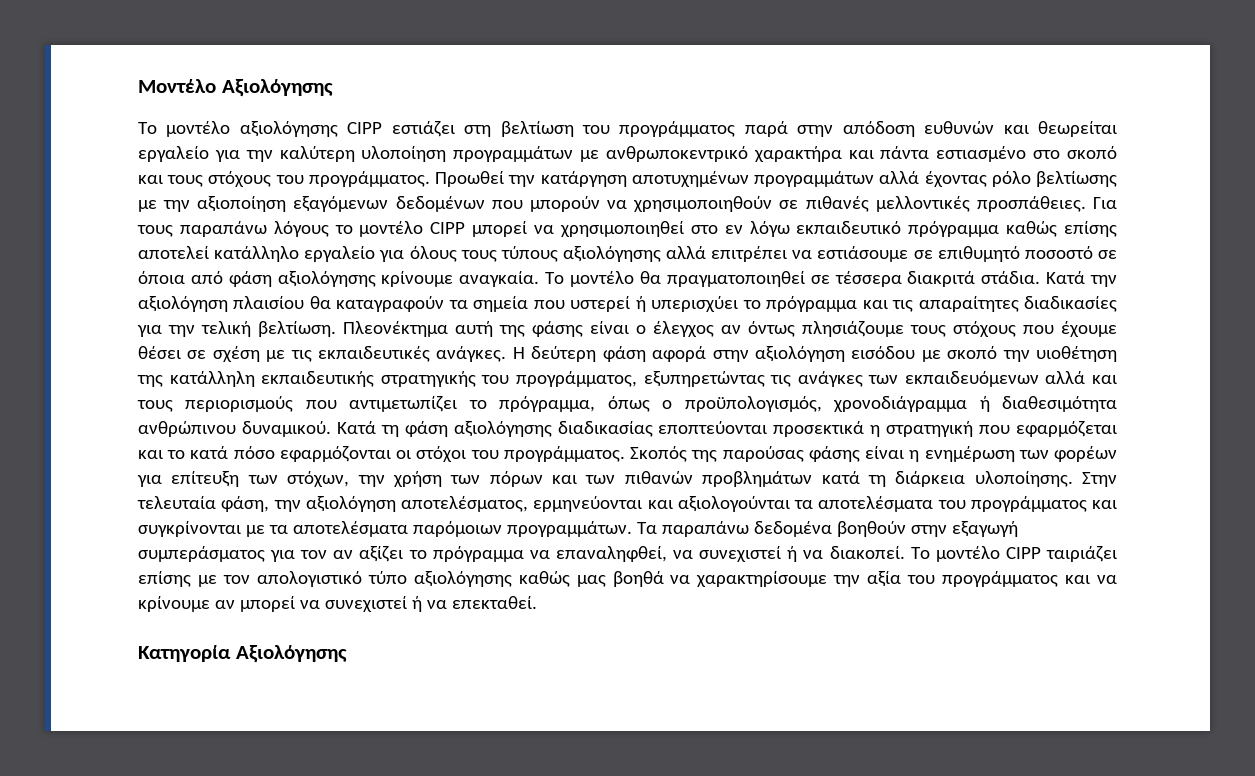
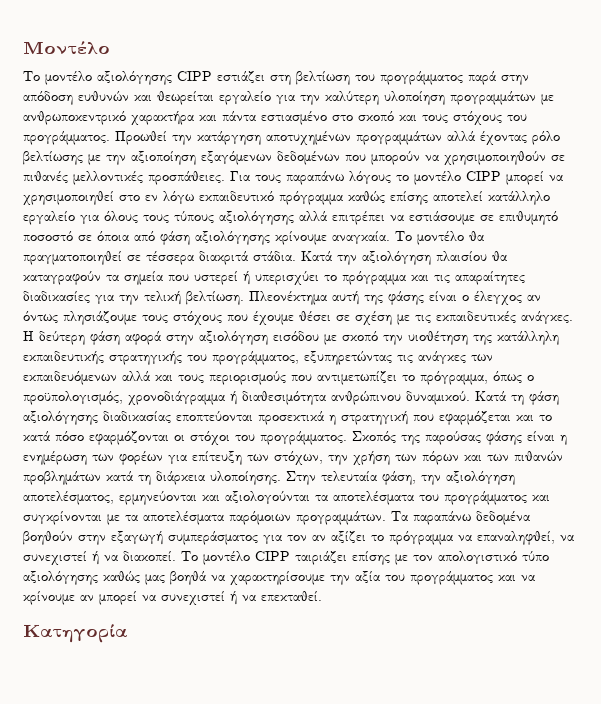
- Μοντέλο Αξιολόγησης
+ Μοντέλο
- Κατηγορία Αξιολόγησης
+ Κατηγορία

